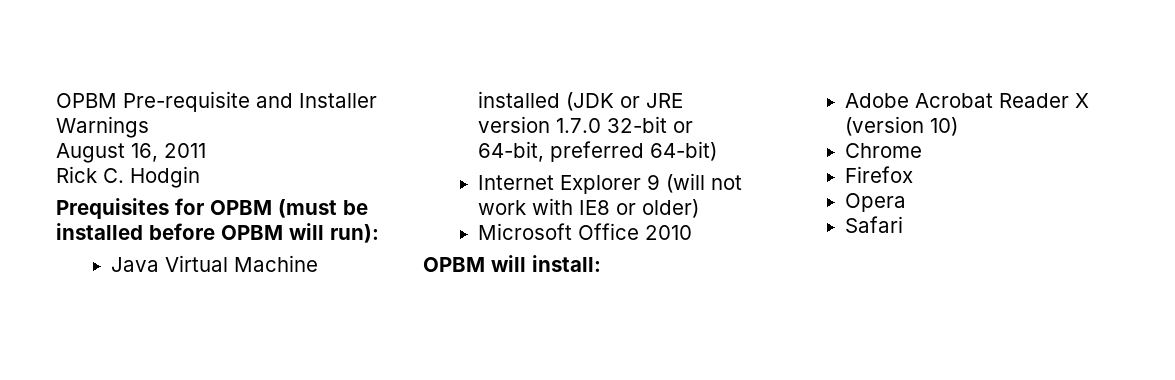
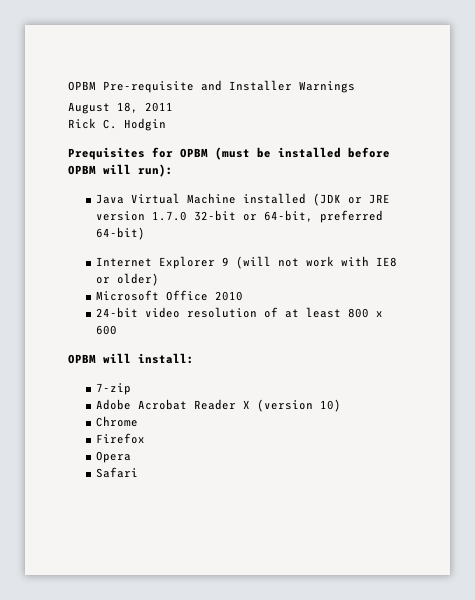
- August 16, 2011
+ August 18, 2011
+ 24-bit video resolution of at least 800 x 600
+ 7-zip

